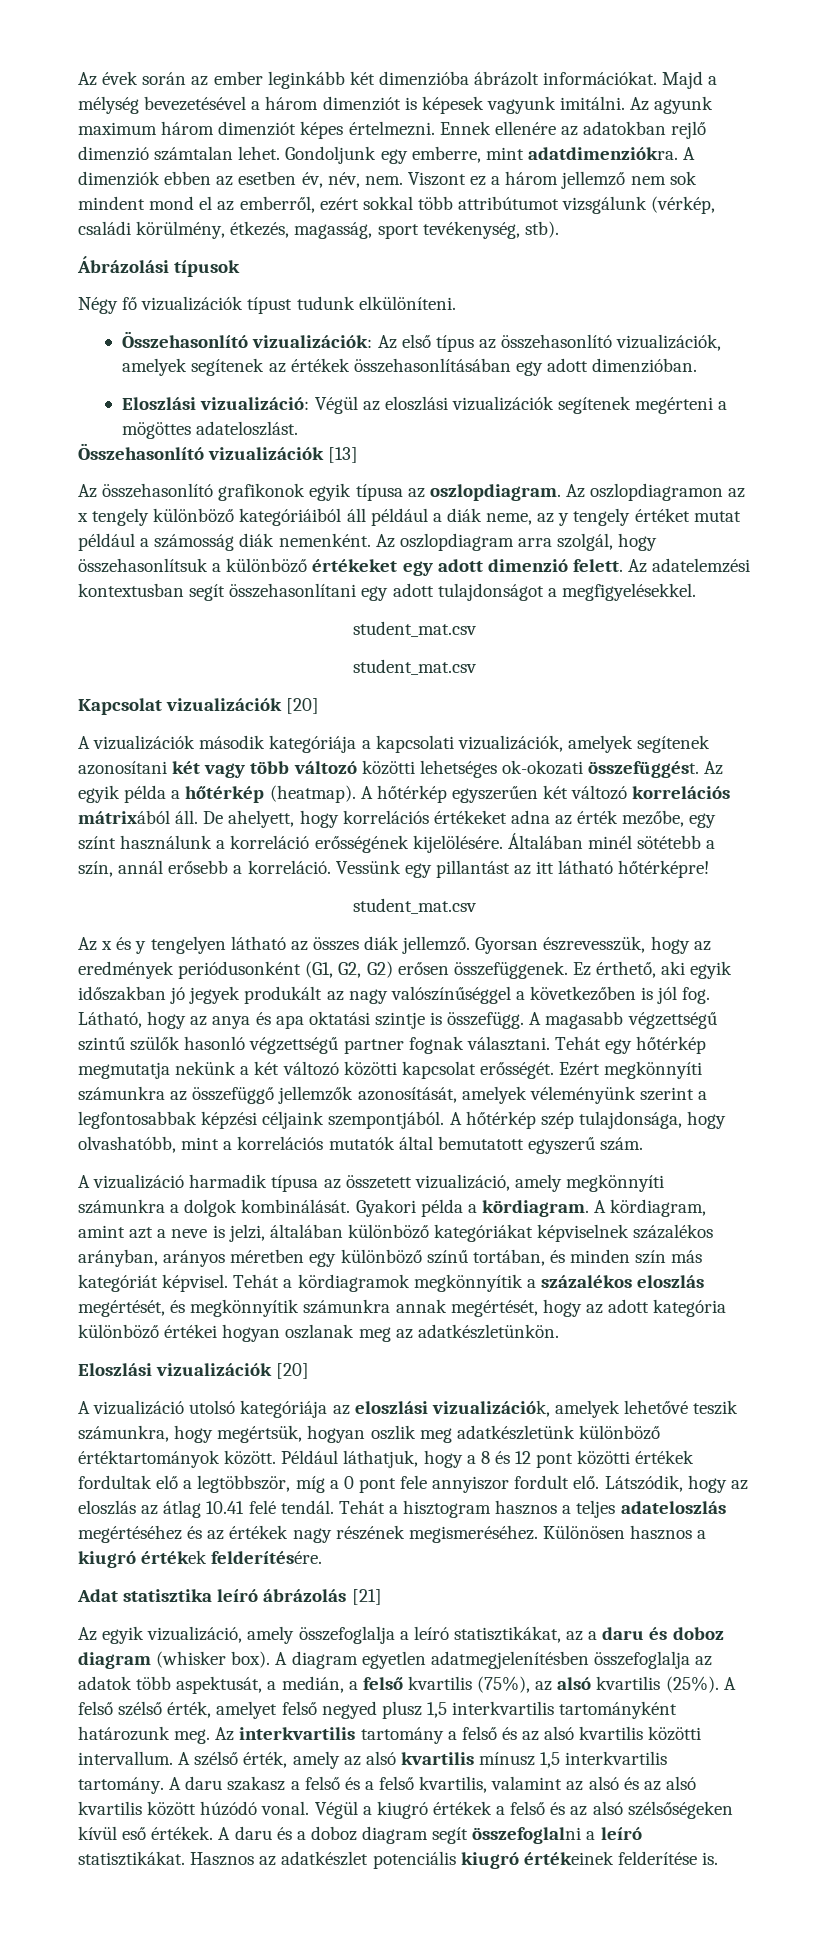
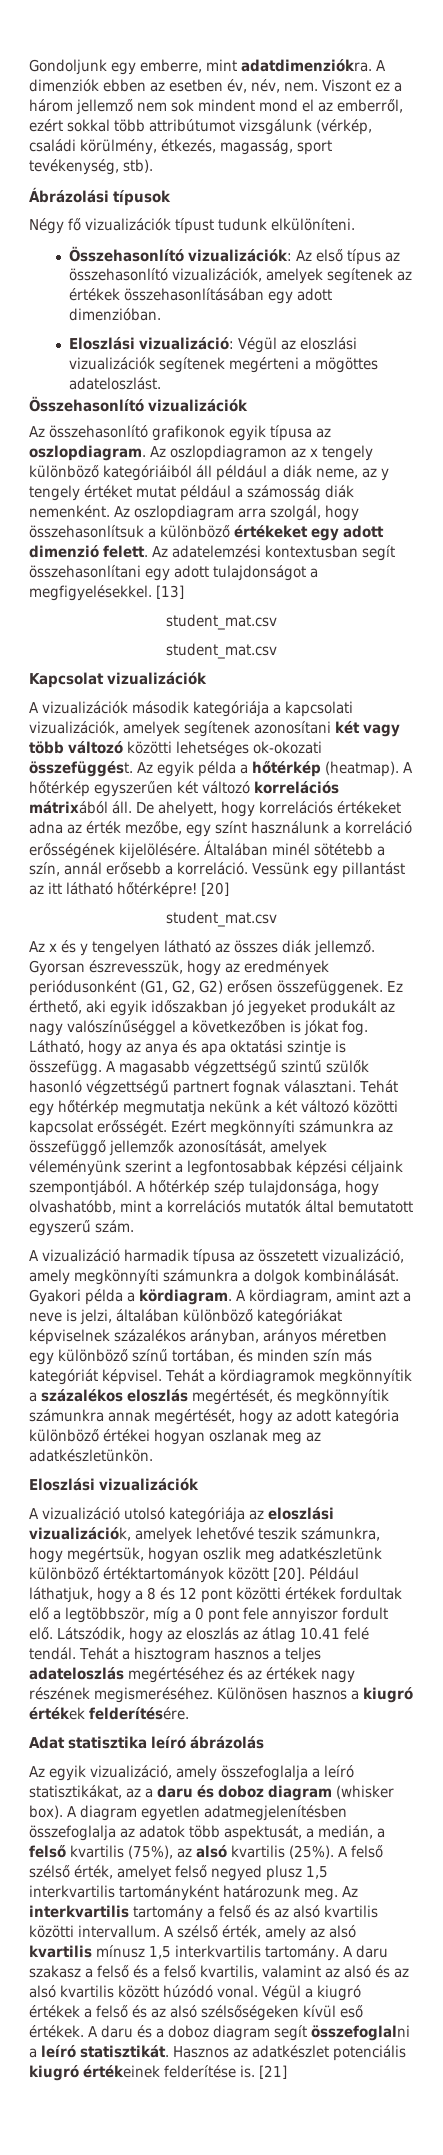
- Az évek során az ember leginkább két dimenzióba ábrázolt információkat. Majd a mélység bevezetésével a három dimenziót is képesek vagyunk imitálni. Az agyunk maximum három dimenziót képes értelmezni. Ennek ellenére az adatokban rejlő dimenzió számtalan lehet.
- Összehasonlító vizualizációk [13]
+ Összehasonlító vizualizációk
+ [13]
- Kapcsolat vizualizációk [20]
+ Kapcsolat vizualizációk
+ [20]
- Ez érthető, aki egyik időszakban jó jegyek produkált az nagy valószínűséggel a következőben is jól fog.
+ Ez érthető, aki egyik időszakban jó jegyeket produkált az nagy valószínűséggel a következőben is jókat fog.
- A magasabb végzettségű szintű szülők hasonló végzettségű partner fognak választani.
+ A magasabb végzettségű szintű szülők hasonló végzettségű partnert fognak választani.
- Eloszlási vizualizációk [20]
+ Eloszlási vizualizációk
- A vizualizáció utolsó kategóriája az eloszlási vizualizációk, amelyek lehetővé teszik számunkra, hogy megértsük, hogyan oszlik meg adatkészletünk különböző értéktartományok között.
+ A vizualizáció utolsó kategóriája az eloszlási vizualizációk, amelyek lehetővé teszik számunkra, hogy megértsük, hogyan oszlik meg adatkészletünk különböző értéktartományok között [20].
- Adat statisztika leíró ábrázolás [21]
+ Adat statisztika leíró ábrázolás
- A daru és a doboz diagram segít összefoglalni a leíró statisztikákat.
+ A daru és a doboz diagram segít összefoglalni a leíró statisztikát.
+ [21]

